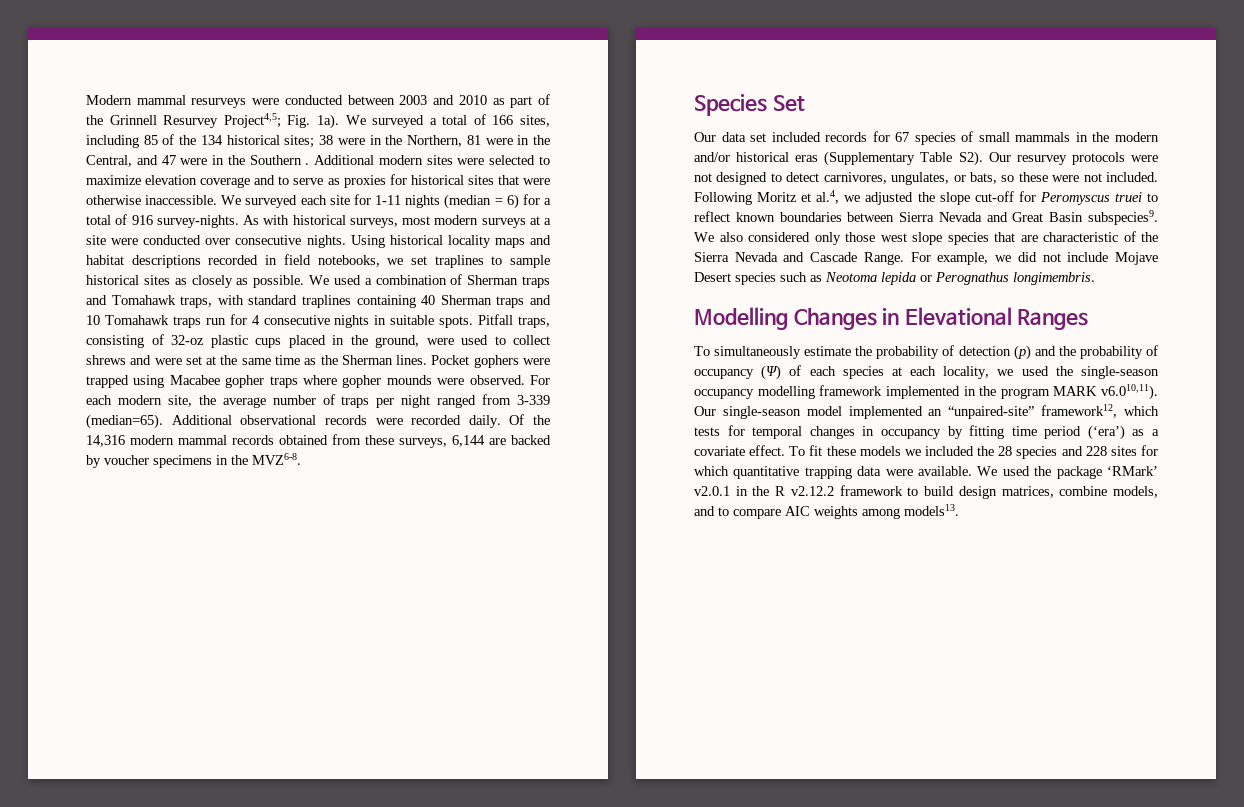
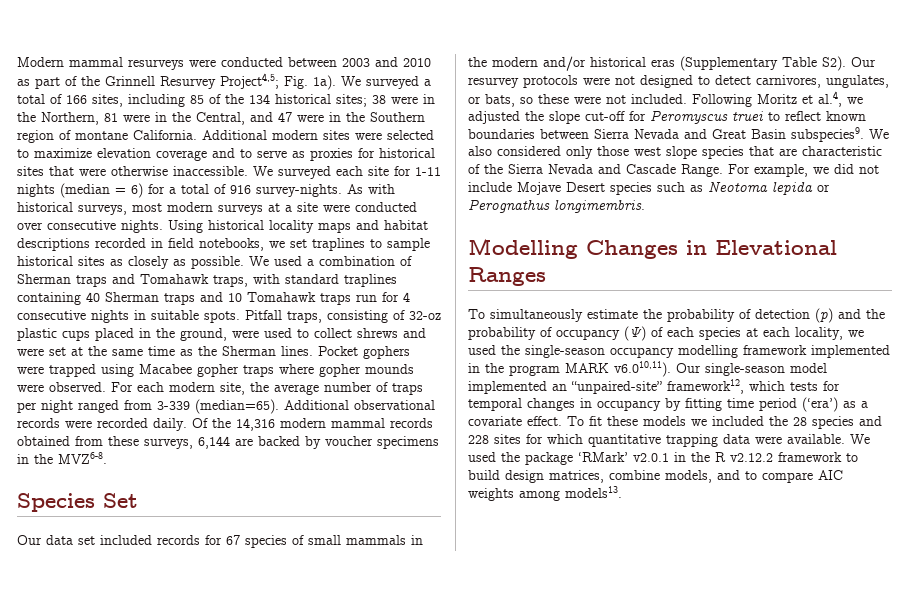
- We surveyed a total of 166 sites, including 85 of the 134 historical sites; 38 were in the Northern, 81 were in the Central, and 47 were in the Southern .
+ We surveyed a total of 166 sites, including 85 of the 134 historical sites; 38 were in the Northern, 81 were in the Central, and 47 were in the Southern region of montane California.

